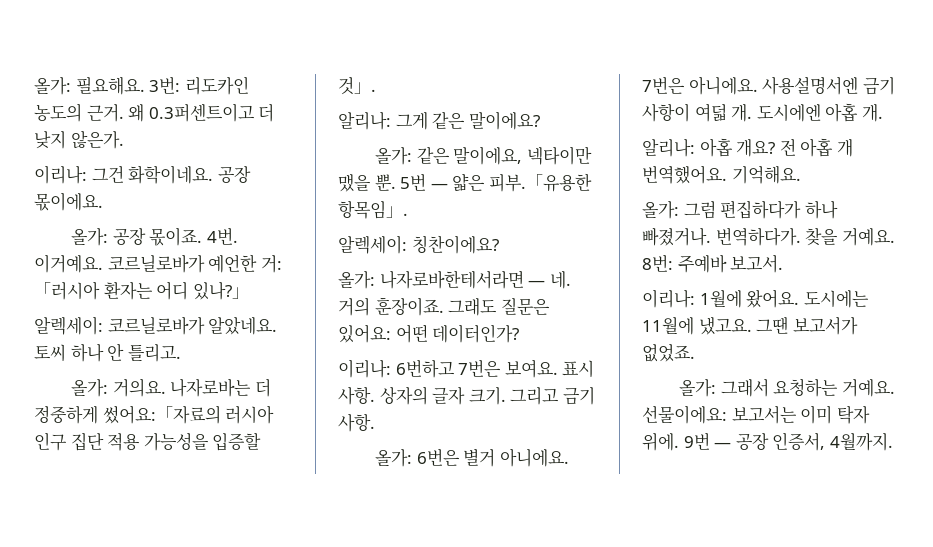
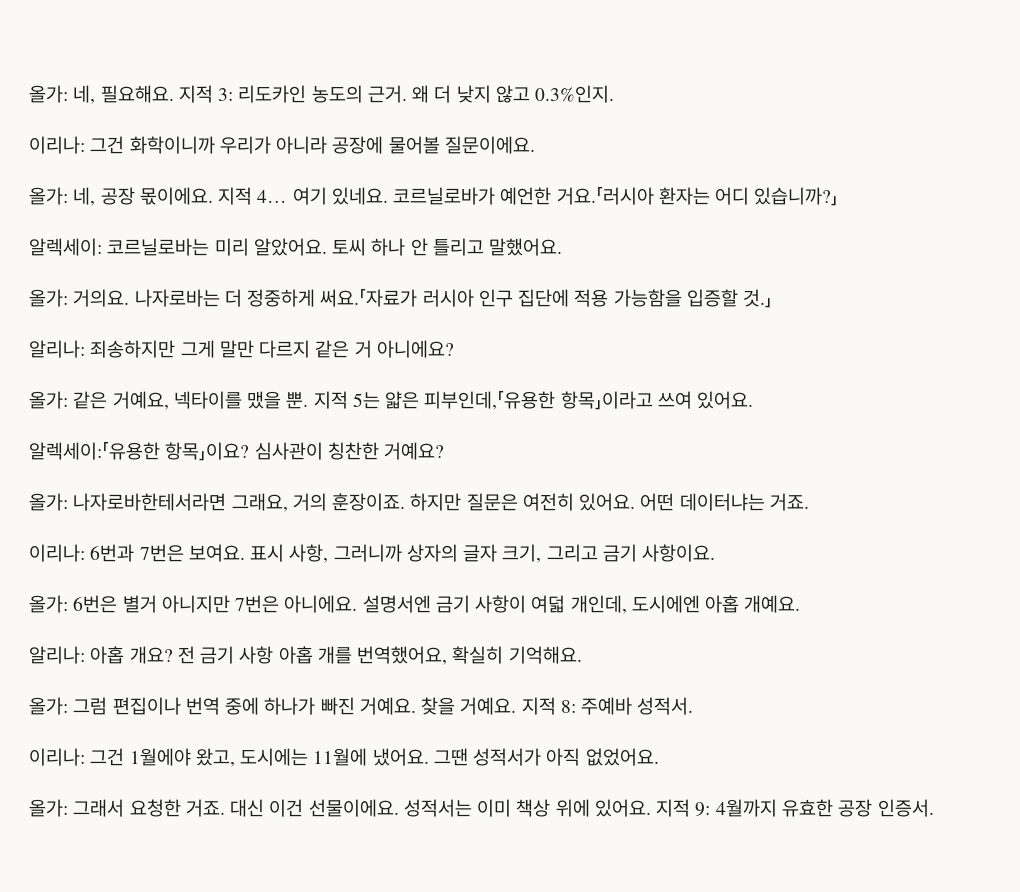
- 올가: 필요해요. 3번: 리도카인 농도의 근거.
+ 올가: 네, 필요해요. 지적 3: 리도카인 농도의 근거.
- 왜 0.3퍼센트이고 더 낮지 않은가.
- 이리나: 그건 화학이네요. 공장 몫이에요.
- 올가: 공장 몫이죠. 4번. 이거예요.
+ 왜 더 낮지 않고 0.3%인지.
+ 이리나: 그건 화학이니까 우리가 아니라 공장에 물어볼 질문이에요.
+ 올가: 네, 공장 몫이에요. 지적 4… 여기 있네요.
- 코르닐로바가 예언한 거:「러시아 환자는 어디 있나?」
+ 코르닐로바가 예언한 거요.「러시아 환자는 어디 있습니까?」
- 알렉세이: 코르닐로바가 알았네요.
+ 알렉세이: 코르닐로바는 미리 알았어요.
- 토씨 하나 안 틀리고.
+ 토씨 하나 안 틀리고 말했어요.
- 나자로바는 더 정중하게 썼어요:「자료의 러시아 인구 집단 적용 가능성을 입증할 것」.
- 알리나: 그게 같은 말이에요?
- 올가: 같은 말이에요, 넥타이만 맸을 뿐. 5번 — 얇은 피부.「유용한 항목임」.
- 알렉세이: 칭찬이에요?
- 올가: 나자로바한테서라면 — 네. 거의 훈장이죠. 그래도 질문은 있어요: 어떤 데이터인가?
- 이리나: 6번하고 7번은 보여요.
+ 나자로바는 더 정중하게 써요.「자료가 러시아 인구 집단에 적용 가능함을 입증할 것.」
+ 알리나: 죄송하지만 그게 말만 다르지 같은 거 아니에요?
+ 올가: 같은 거예요, 넥타이를 맸을 뿐. 지적 5는 얇은 피부인데,「유용한 항목」이라고 쓰여 있어요.
+ 알렉세이:「유용한 항목」이요? 심사관이 칭찬한 거예요?
+ 올가: 나자로바한테서라면 그래요, 거의 훈장이죠. 하지만 질문은 여전히 있어요. 어떤 데이터냐는 거죠.
+ 이리나: 6번과 7번은 보여요.
- 표시 사항. 상자의 글자 크기. 그리고 금기 사항.
+ 표시 사항, 그러니까 상자의 글자 크기, 그리고 금기 사항이요.
- 올가: 6번은 별거 아니에요. 7번은 아니에요.
+ 올가: 6번은 별거 아니지만 7번은 아니에요.
- 사용설명서엔 금기 사항이 여덟 개. 도시에엔 아홉 개.
+ 설명서엔 금기 사항이 여덟 개인데, 도시에엔 아홉 개예요.
- 전 아홉 개 번역했어요. 기억해요.
- 올가: 그럼 편집하다가 하나 빠졌거나. 번역하다가. 찾을 거예요. 8번: 주예바 보고서.
- 이리나: 1월에 왔어요. 도시에는 11월에 냈고요. 그땐 보고서가 없었죠.
- 올가: 그래서 요청하는 거예요. 선물이에요: 보고서는 이미 탁자 위에. 9번 — 공장 인증서, 4월까지.
+ 전 금기 사항 아홉 개를 번역했어요, 확실히 기억해요.
+ 올가: 그럼 편집이나 번역 중에 하나가 빠진 거예요. 찾을 거예요. 지적 8: 주예바 성적서.
+ 이리나: 그건 1월에야 왔고, 도시에는 11월에 냈어요. 그땐 성적서가 아직 없었어요.
+ 올가: 그래서 요청한 거죠. 대신 이건 선물이에요. 성적서는 이미 책상 위에 있어요. 지적 9: 4월까지 유효한 공장 인증서.

